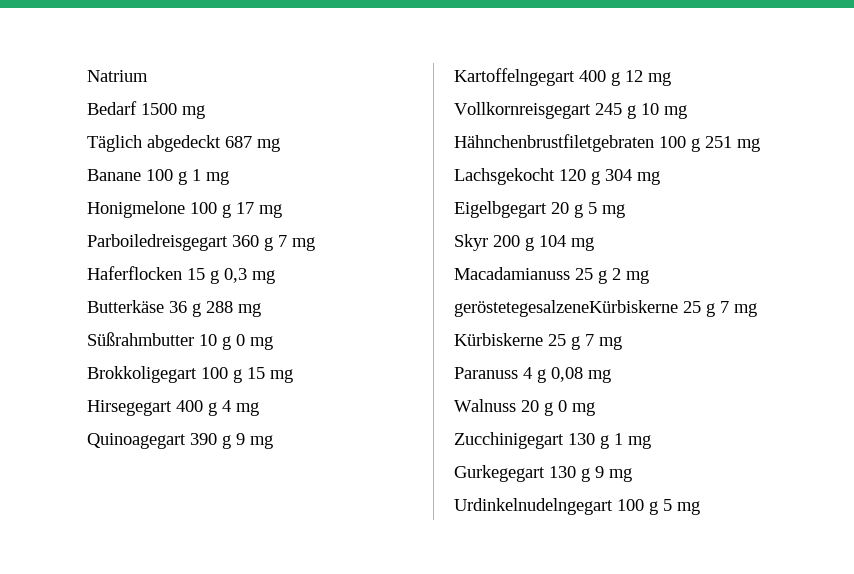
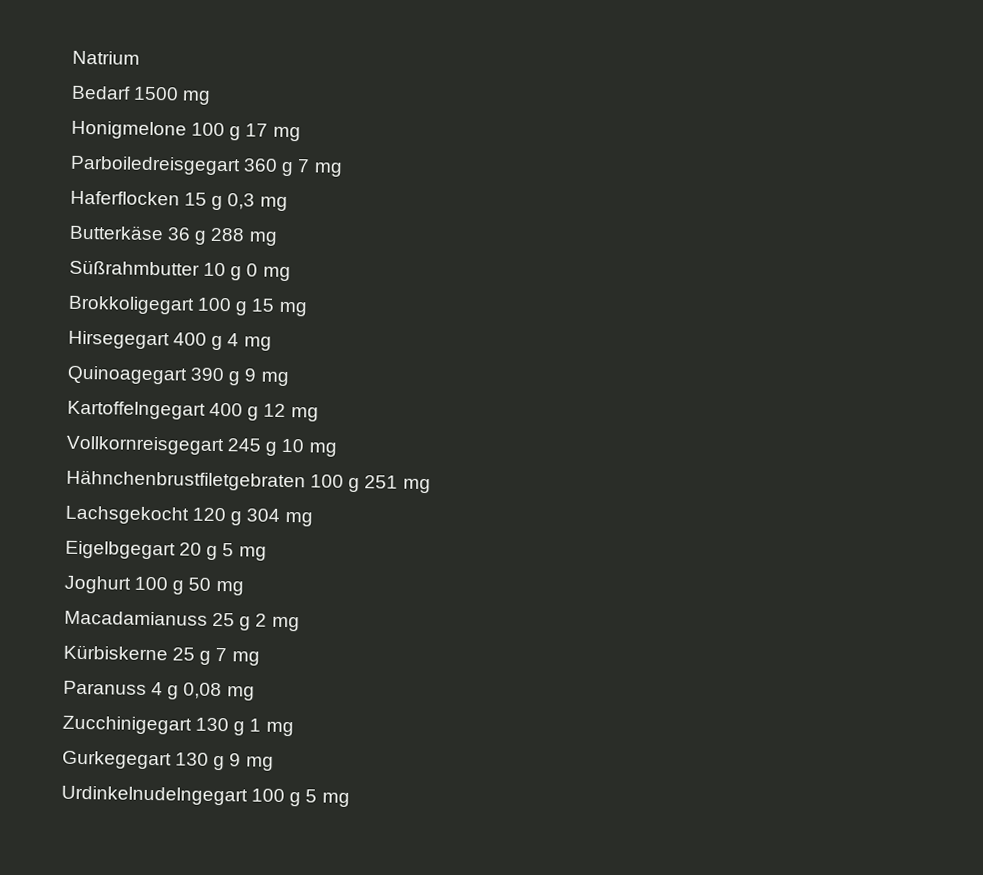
- Täglich abgedeckt 687 mg
- Banane 100 g 1 mg
- Skyr 200 g 104 mg
+ Joghurt 100 g 50 mg
- geröstetegesalzeneKürbiskerne 25 g 7 mg
- Walnuss 20 g 0 mg

